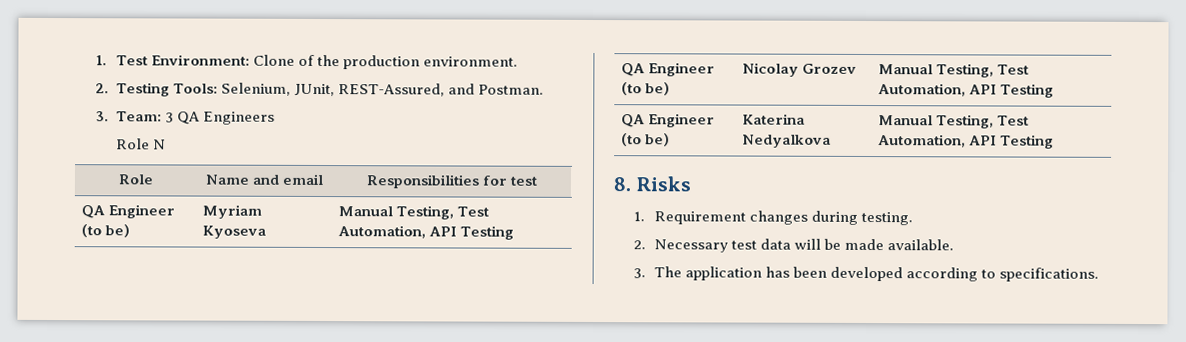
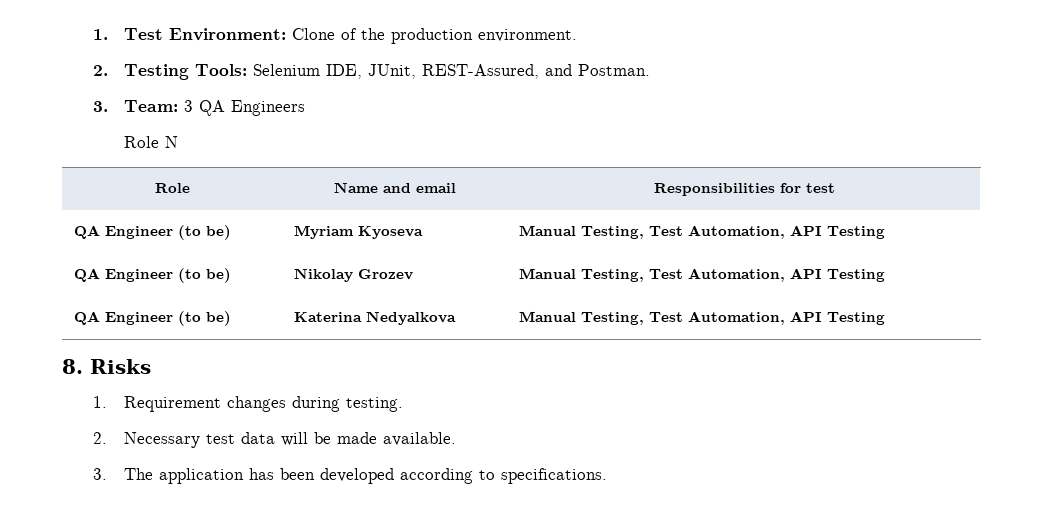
- 2. Testing Tools: Selenium, JUnit, REST-Assured, and Postman.
+ 2. Testing Tools: Selenium IDE, JUnit, REST-Assured, and Postman.
- QA Engineer (to be) | Nicolay Grozev | Manual Testing, Test Automation, API Testing
+ QA Engineer (to be) | Nikolay Grozev | Manual Testing, Test Automation, API Testing

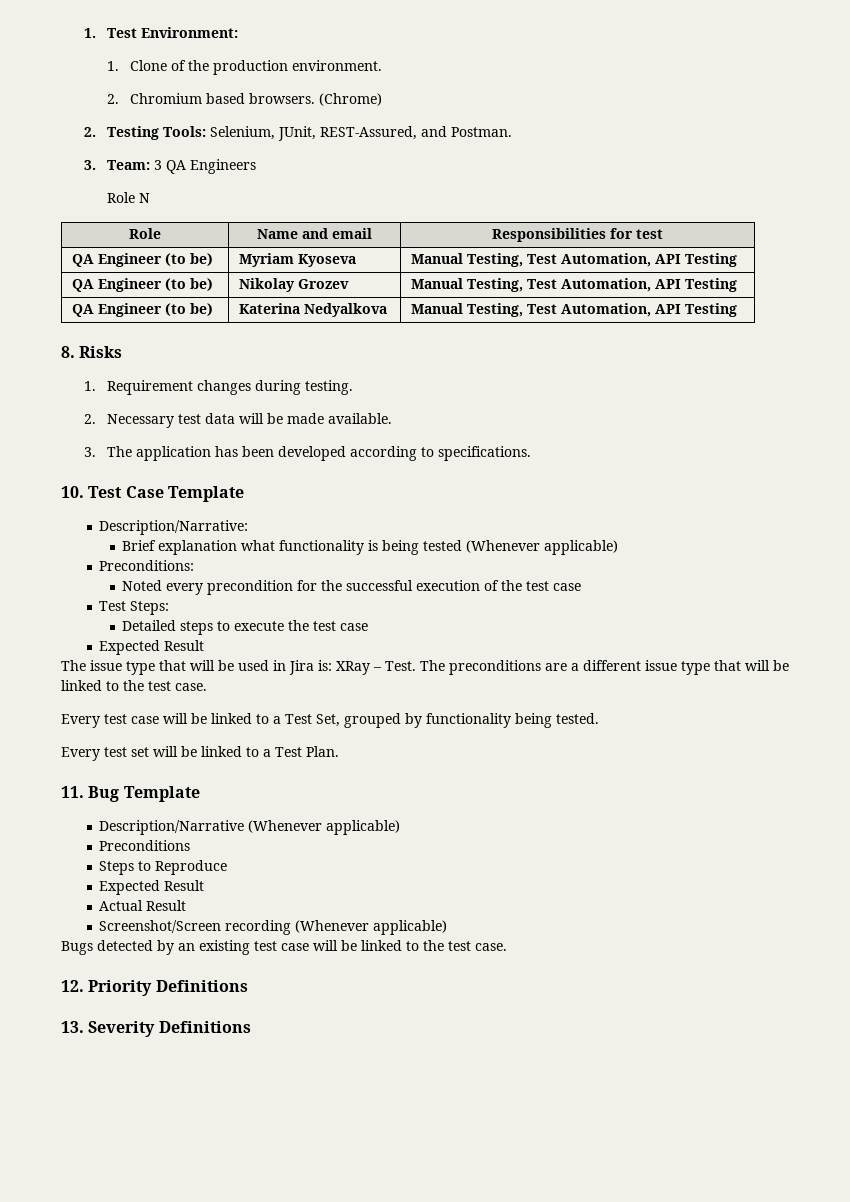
- 1. Test Environment: Clone of the production environment.
+ 1. Test Environment:
+ 1. Clone of the production environment.
+ 2. Chromium based browsers. (Chrome)
- 2. Testing Tools: Selenium IDE, JUnit, REST-Assured, and Postman.
+ 2. Testing Tools: Selenium, JUnit, REST-Assured, and Postman.
+ 10. Test Case Template
+ Description/Narrative:
+ Brief explanation what functionality is being tested (Whenever applicable)
+ Preconditions:
+ Noted every precondition for the successful execution of the test case
+ Test Steps:
+ Detailed steps to execute the test case
+ Expected Result
+ The issue type that will be used in Jira is: XRay – Test. The preconditions are a different issue type that will be linked to the test case.
+ Every test case will be linked to a Test Set, grouped by functionality being tested.
+ Every test set will be linked to a Test Plan.
+ 11. Bug Template
+ Description/Narrative (Whenever applicable)
+ Preconditions
+ Steps to Reproduce
+ Expected Result
+ Actual Result
+ Screenshot/Screen recording (Whenever applicable)
+ Bugs detected by an existing test case will be linked to the test case.
+ 12. Priority Definitions
+ 13. Severity Definitions

